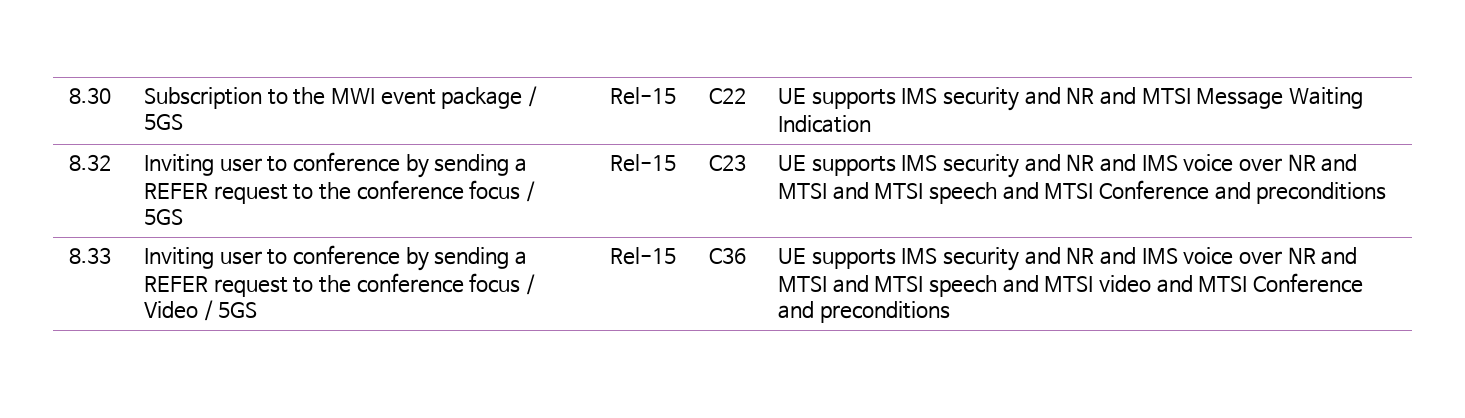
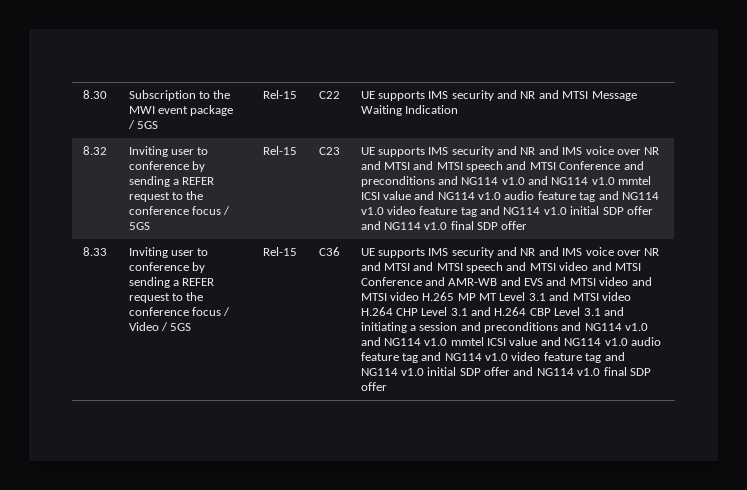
- UE supports IMS security and NR and IMS voice over NR and MTSI and MTSI speech and MTSI Conference and preconditions
+ UE supports IMS security and NR and IMS voice over NR and MTSI and MTSI speech and MTSI Conference and preconditions and NG114 v1.0 and NG114 v1.0 mmtel ICSI value and NG114 v1.0 audio feature tag and NG114 v1.0 video feature tag and NG114 v1.0 initial SDP offer and NG114 v1.0 final SDP offer
- UE supports IMS security and NR and IMS voice over NR and MTSI and MTSI speech and MTSI video and MTSI Conference and preconditions
+ UE supports IMS security and NR and IMS voice over NR and MTSI and MTSI speech and MTSI video and MTSI Conference and AMR-WB and EVS and MTSI video and MTSI video H.265 MP MT Level 3.1 and MTSI video H.264 CHP Level 3.1 and H.264 CBP Level 3.1 and initiating a session and preconditions and NG114 v1.0 and NG114 v1.0 mmtel ICSI value and NG114 v1.0 audio feature tag and NG114 v1.0 video feature tag and NG114 v1.0 initial SDP offer and NG114 v1.0 final SDP offer

